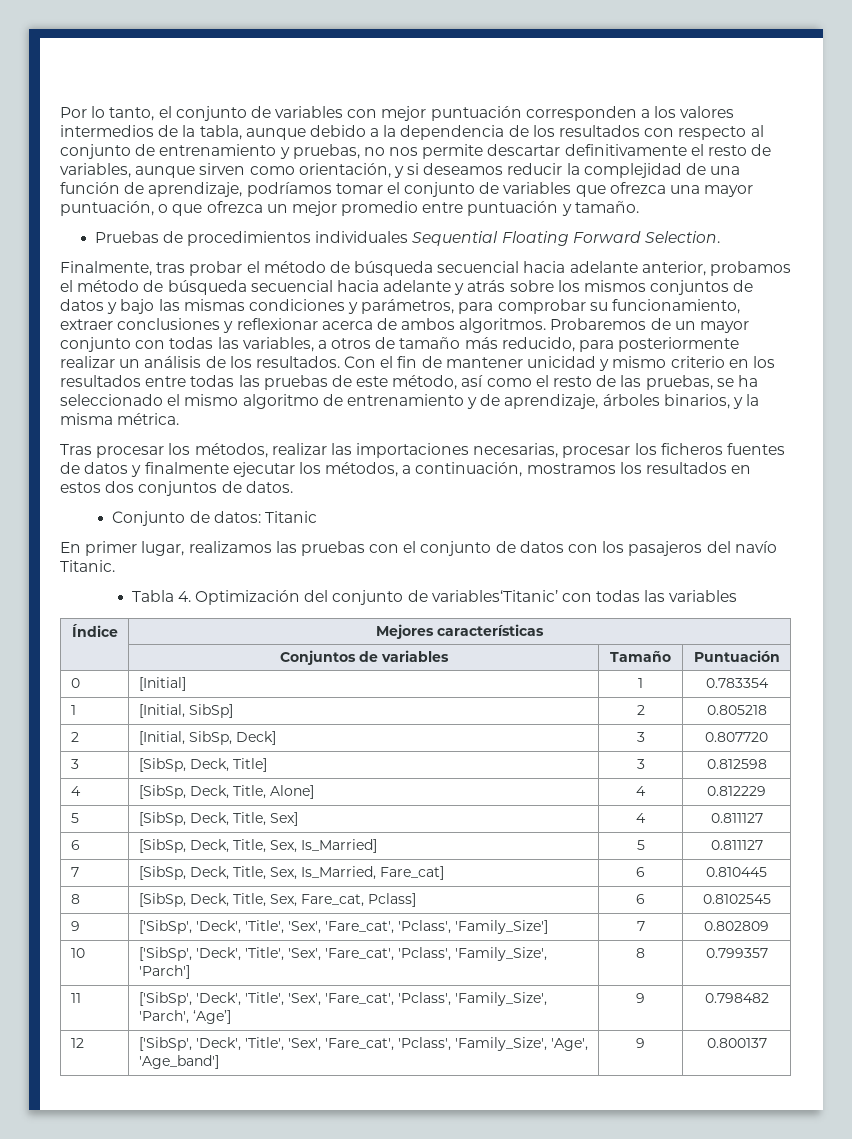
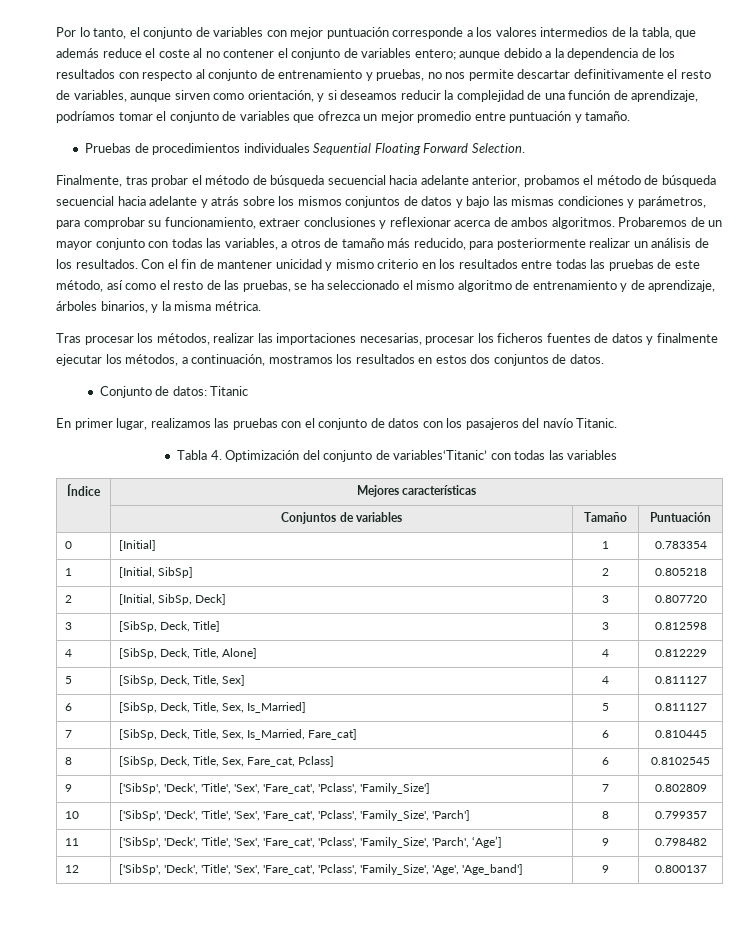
- Por lo tanto, el conjunto de variables con mejor puntuación corresponden a los valores intermedios de la tabla, aunque debido a la dependencia de los resultados con respecto al conjunto de entrenamiento y pruebas, no nos permite descartar definitivamente el resto de variables, aunque sirven como orientación, y si deseamos reducir la complejidad de una función de aprendizaje, podríamos tomar el conjunto de variables que ofrezca una mayor puntuación, o que ofrezca un mejor promedio entre puntuación y tamaño.
+ Por lo tanto, el conjunto de variables con mejor puntuación corresponde a los valores intermedios de la tabla, que además reduce el coste al no contener el conjunto de variables entero; aunque debido a la dependencia de los resultados con respecto al conjunto de entrenamiento y pruebas, no nos permite descartar definitivamente el resto de variables, aunque sirven como orientación, y si deseamos reducir la complejidad de una función de aprendizaje, podríamos tomar el conjunto de variables que ofrezca un mejor promedio entre puntuación y tamaño.

